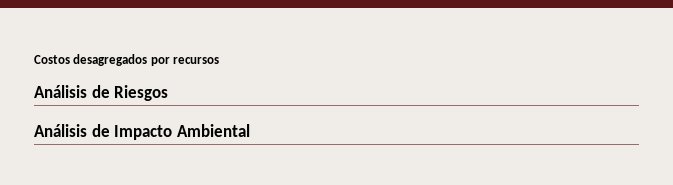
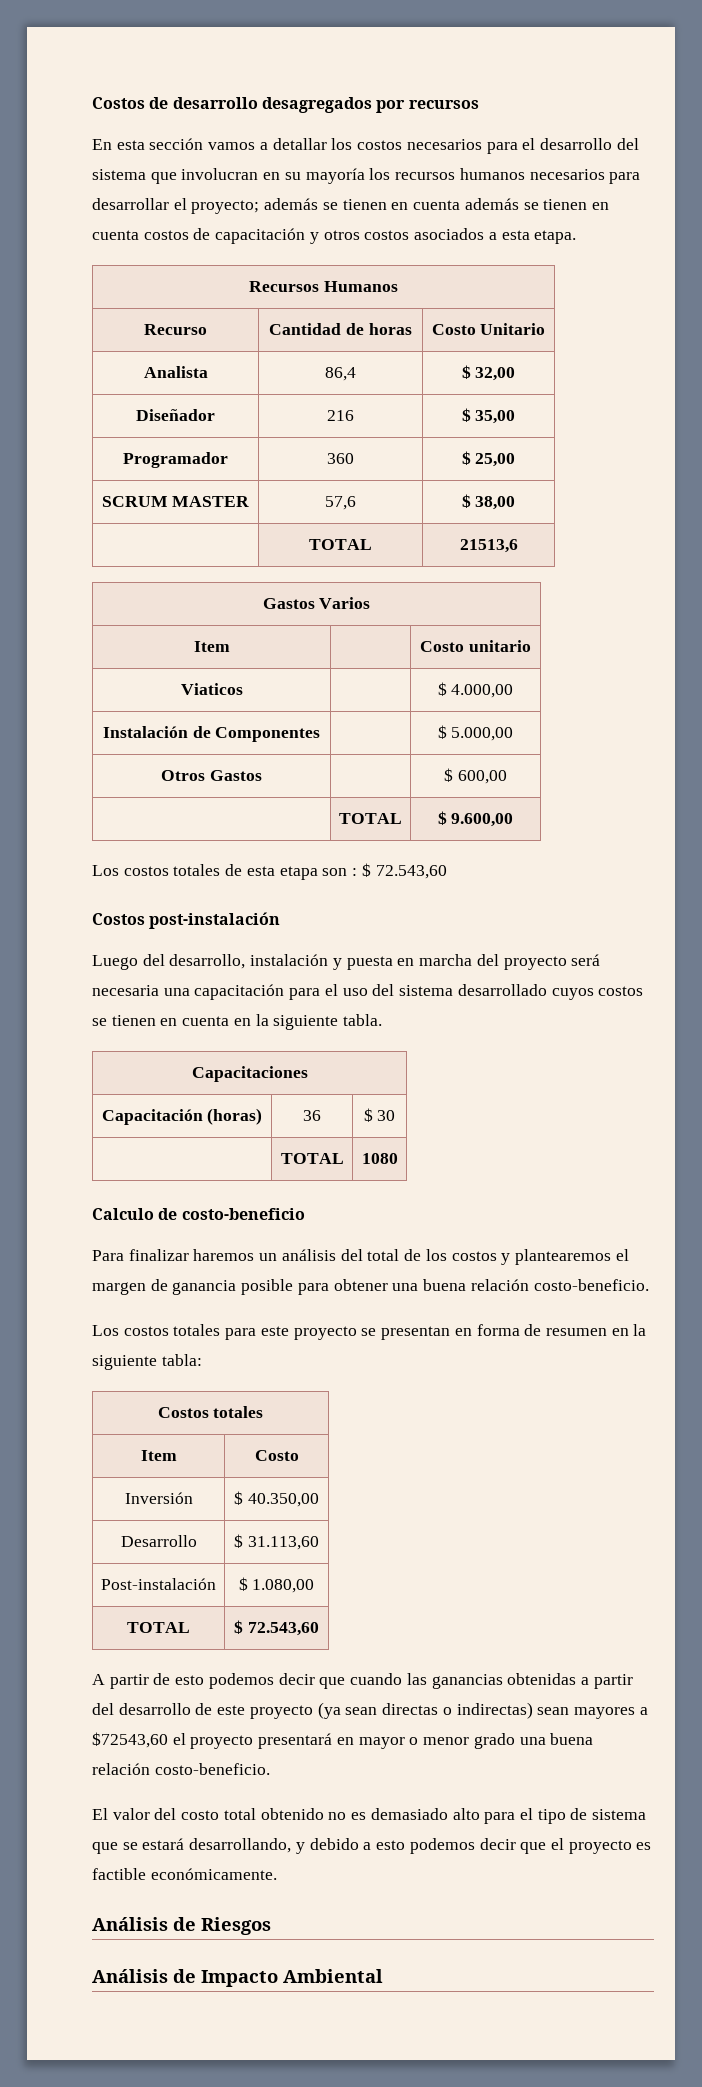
- Costos desagregados por recursos
+ Costos de desarrollo desagregados por recursos
+ En esta sección vamos a detallar los costos necesarios para el desarrollo del sistema que involucran en su mayoría los recursos humanos necesarios para desarrollar el proyecto; además se tienen en cuenta además se tienen en cuenta costos de capacitación y otros costos asociados a esta etapa.
+ Recursos Humanos
+ Recurso | Cantidad de horas | Costo Unitario
+ Analista | 86,4 | $ 32,00
+ Diseñador | 216 | $ 35,00
+ Programador | 360 | $ 25,00
+ SCRUM MASTER | 57,6 | $ 38,00
+ | TOTAL | 21513,6
+ Gastos Varios
+ Item | | Costo unitario
+ Viaticos | | $ 4.000,00
+ Instalación de Componentes | | $ 5.000,00
+ Otros Gastos | | $ 600,00
+ | TOTAL | $ 9.600,00
+ Los costos totales de esta etapa son : $ 72.543,60
+ Costos post-instalación
+ Luego del desarrollo, instalación y puesta en marcha del proyecto será necesaria una capacitación para el uso del sistema desarrollado cuyos costos se tienen en cuenta en la siguiente tabla.
+ Capacitaciones
+ Capacitación (horas) | 36 | $ 30
+ | TOTAL | 1080
+ Calculo de costo-beneficio
+ Para finalizar haremos un análisis del total de los costos y plantearemos el margen de ganancia posible para obtener una buena relación costo-beneficio.
+ Los costos totales para este proyecto se presentan en forma de resumen en la siguiente tabla:
+ Costos totales
+ Item | Costo
+ Inversión | $ 40.350,00
+ Desarrollo | $ 31.113,60
+ Post-instalación | $ 1.080,00
+ TOTAL | $ 72.543,60
+ A partir de esto podemos decir que cuando las ganancias obtenidas a partir del desarrollo de este proyecto (ya sean directas o indirectas) sean mayores a $72543,60 el proyecto presentará en mayor o menor grado una buena relación costo-beneficio.
+ El valor del costo total obtenido no es demasiado alto para el tipo de sistema que se estará desarrollando, y debido a esto podemos decir que el proyecto es factible económicamente.

